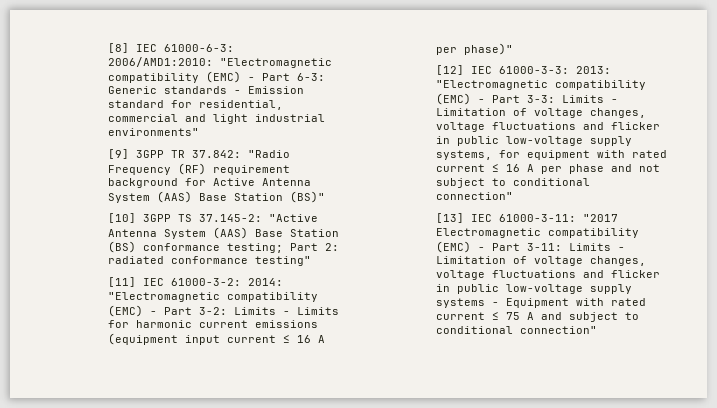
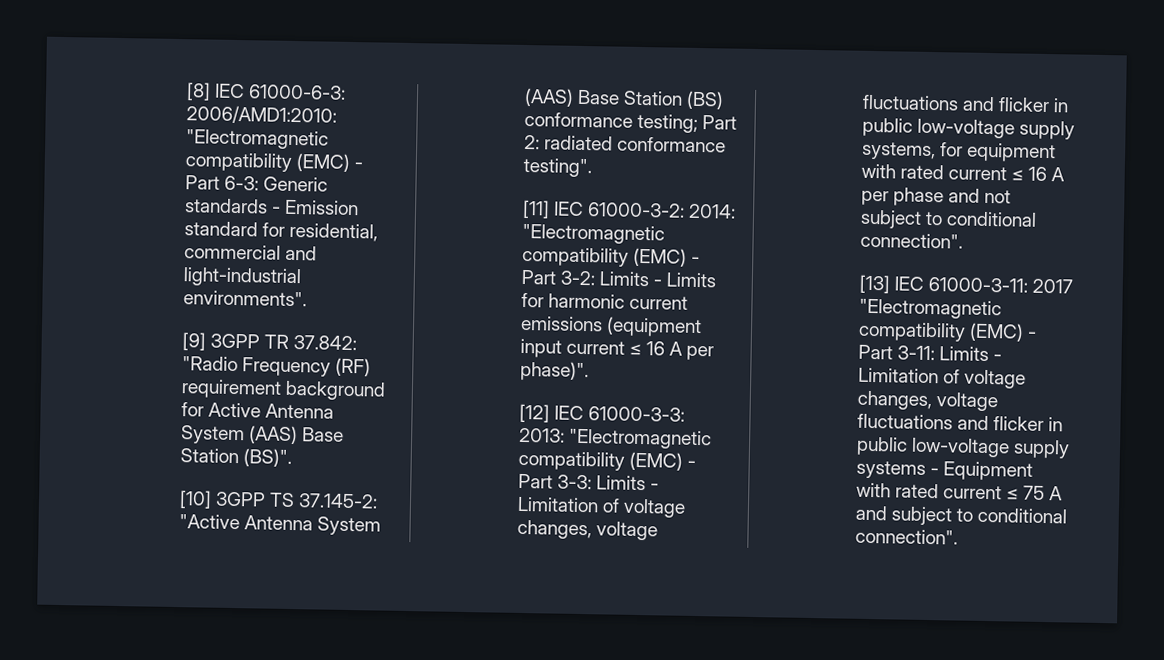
- [8] IEC 61000-6-3: 2006/AMD1:2010: "Electromagnetic compatibility (EMC) - Part 6-3: Generic standards - Emission standard for residential, commercial and light industrial environments"
+ [8] IEC 61000-6-3: 2006/AMD1:2010: "Electromagnetic compatibility (EMC) - Part 6-3: Generic standards - Emission standard for residential, commercial and light-industrial environments".
- [9] 3GPP TR 37.842: "Radio Frequency (RF) requirement background for Active Antenna System (AAS) Base Station (BS)"
+ [9] 3GPP TR 37.842: "Radio Frequency (RF) requirement background for Active Antenna System (AAS) Base Station (BS)".
- [10] 3GPP TS 37.145-2: "Active Antenna System (AAS) Base Station (BS) conformance testing; Part 2: radiated conformance testing"
+ [10] 3GPP TS 37.145-2: "Active Antenna System (AAS) Base Station (BS) conformance testing; Part 2: radiated conformance testing".
- [11] IEC 61000-3-2: 2014: "Electromagnetic compatibility (EMC) - Part 3-2: Limits - Limits for harmonic current emissions (equipment input current ≤ 16 A per phase)"
+ [11] IEC 61000-3-2: 2014: "Electromagnetic compatibility (EMC) - Part 3-2: Limits - Limits for harmonic current emissions (equipment input current ≤ 16 A per phase)".
- [12] IEC 61000-3-3: 2013: "Electromagnetic compatibility (EMC) - Part 3-3: Limits - Limitation of voltage changes, voltage fluctuations and flicker in public low-voltage supply systems, for equipment with rated current ≤ 16 A per phase and not subject to conditional connection"
+ [12] IEC 61000-3-3: 2013: "Electromagnetic compatibility (EMC) - Part 3-3: Limits - Limitation of voltage changes, voltage fluctuations and flicker in public low-voltage supply systems, for equipment with rated current ≤ 16 A per phase and not subject to conditional connection".
- [13] IEC 61000-3-11: "2017 Electromagnetic compatibility (EMC) - Part 3-11: Limits - Limitation of voltage changes, voltage fluctuations and flicker in public low-voltage supply systems - Equipment with rated current ≤ 75 A and subject to conditional connection"
+ [13] IEC 61000-3-11: 2017 "Electromagnetic compatibility (EMC) - Part 3-11: Limits - Limitation of voltage changes, voltage fluctuations and flicker in public low-voltage supply systems - Equipment with rated current ≤ 75 A and subject to conditional connection".

